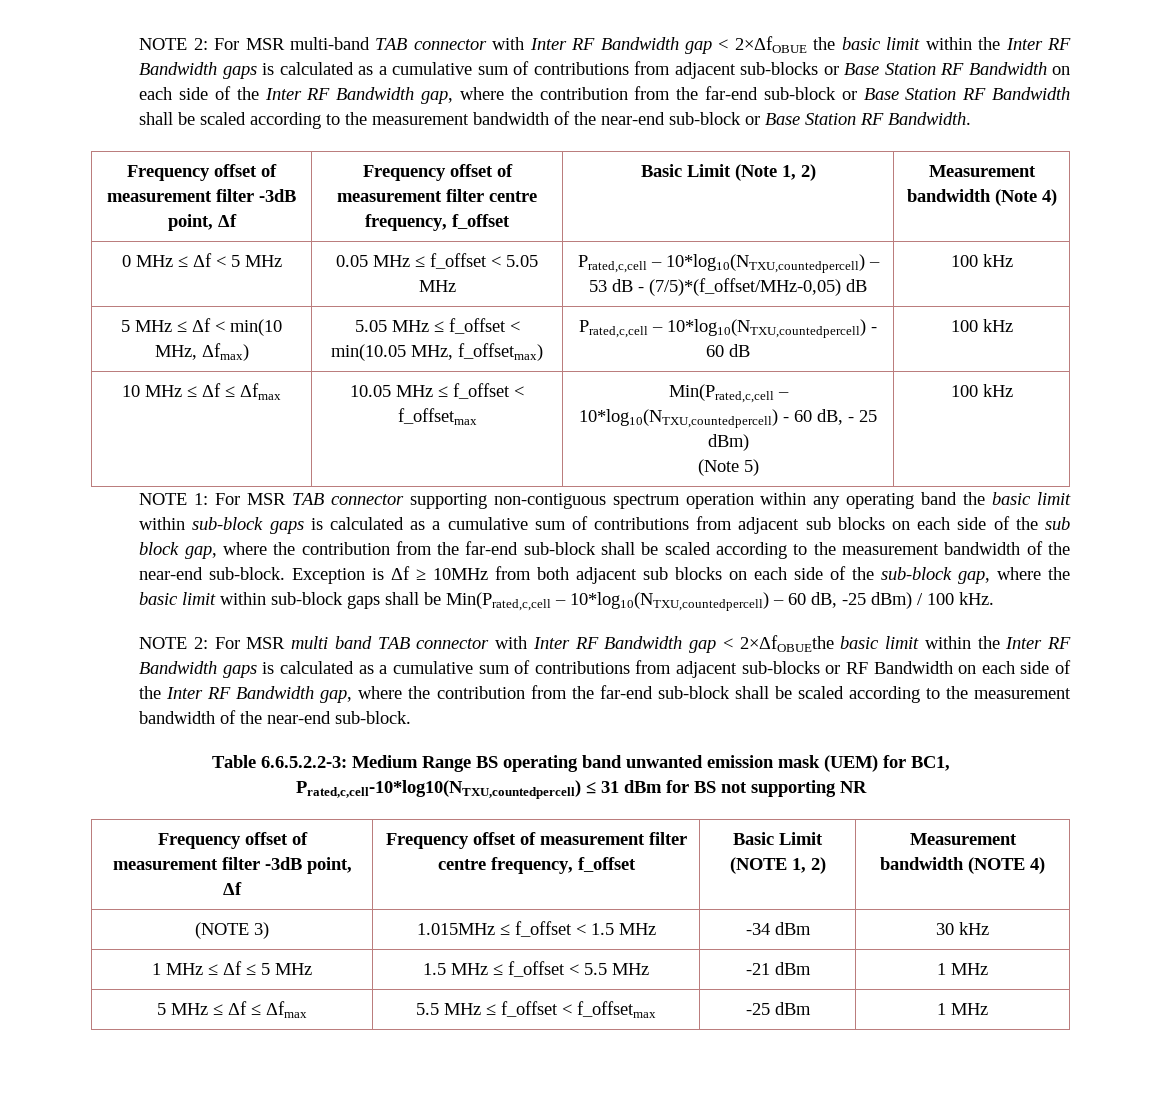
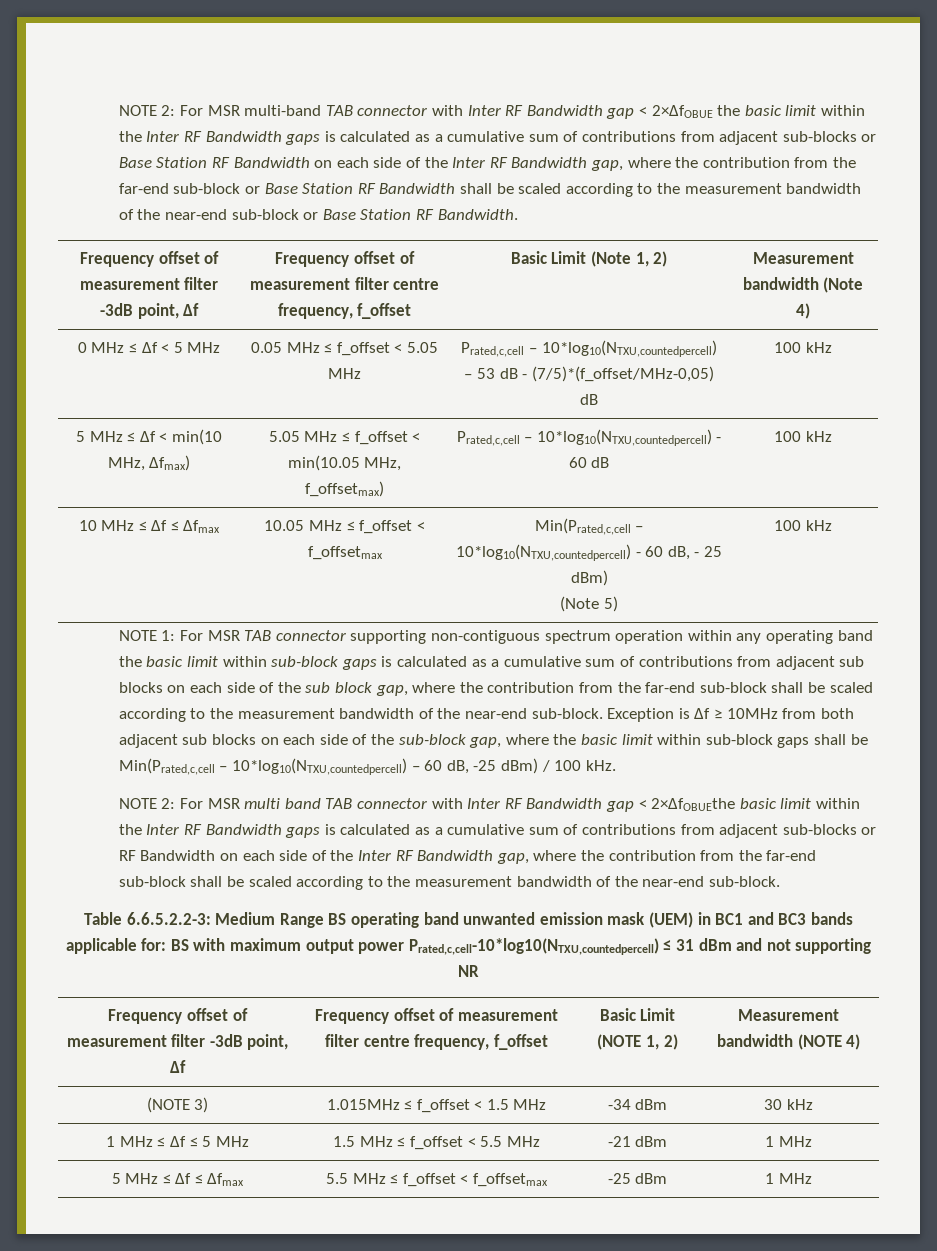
- Table 6.6.5.2.2-3: Medium Range BS operating band unwanted emission mask (UEM) for BC1, Prated,c,cell-10*log10(NTXU,countedpercell) ≤ 31 dBm for BS not supporting NR
+ Table 6.6.5.2.2-3: Medium Range BS operating band unwanted emission mask (UEM) in BC1 and BC3 bands applicable for: BS with maximum output power Prated,c,cell-10*log10(NTXU,countedpercell) ≤ 31 dBm and not supporting NR

